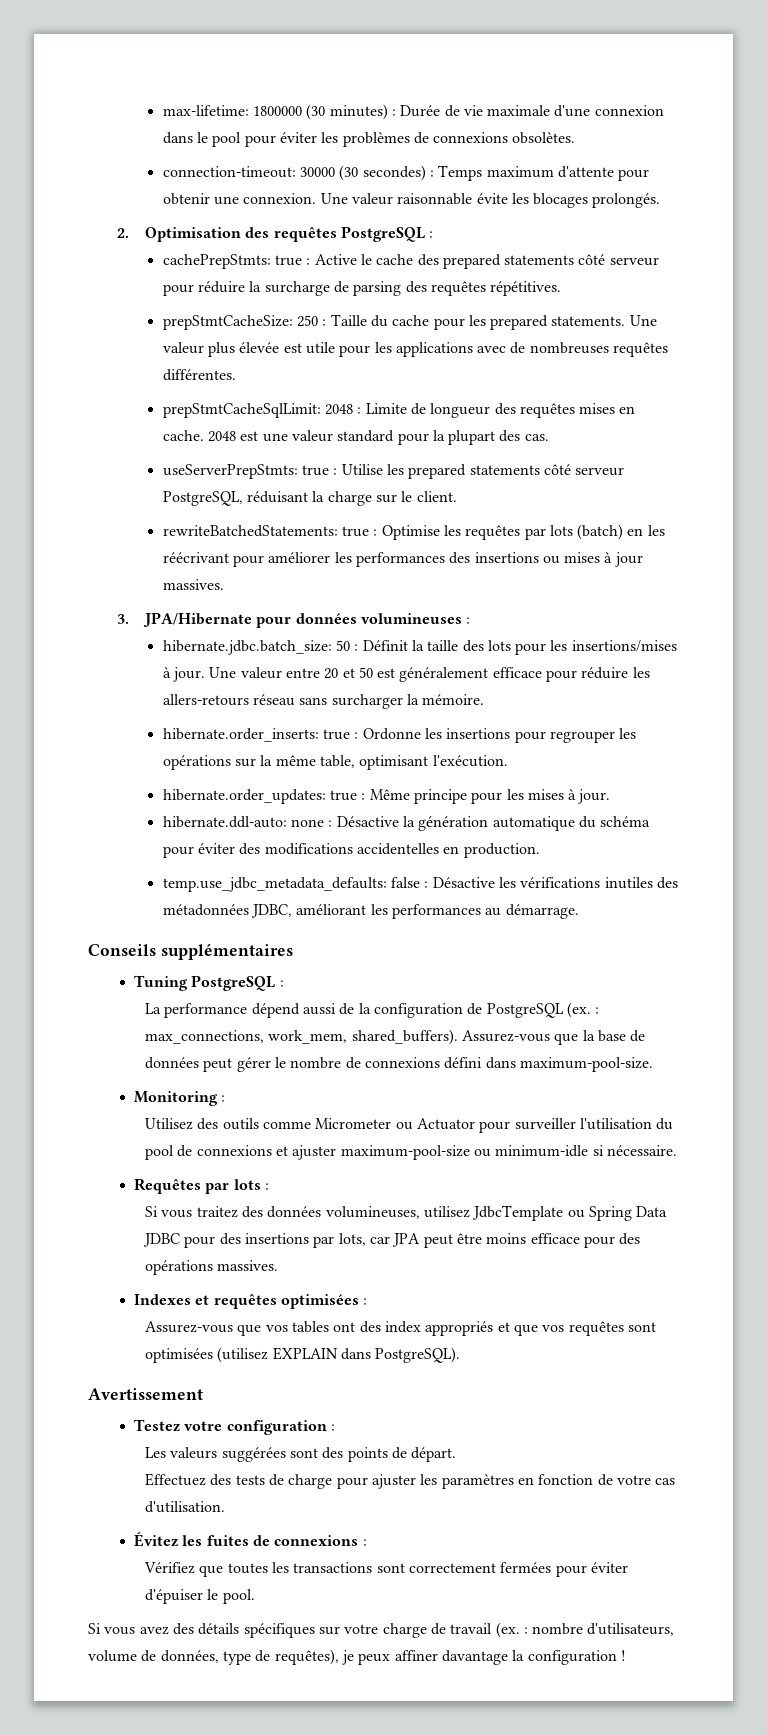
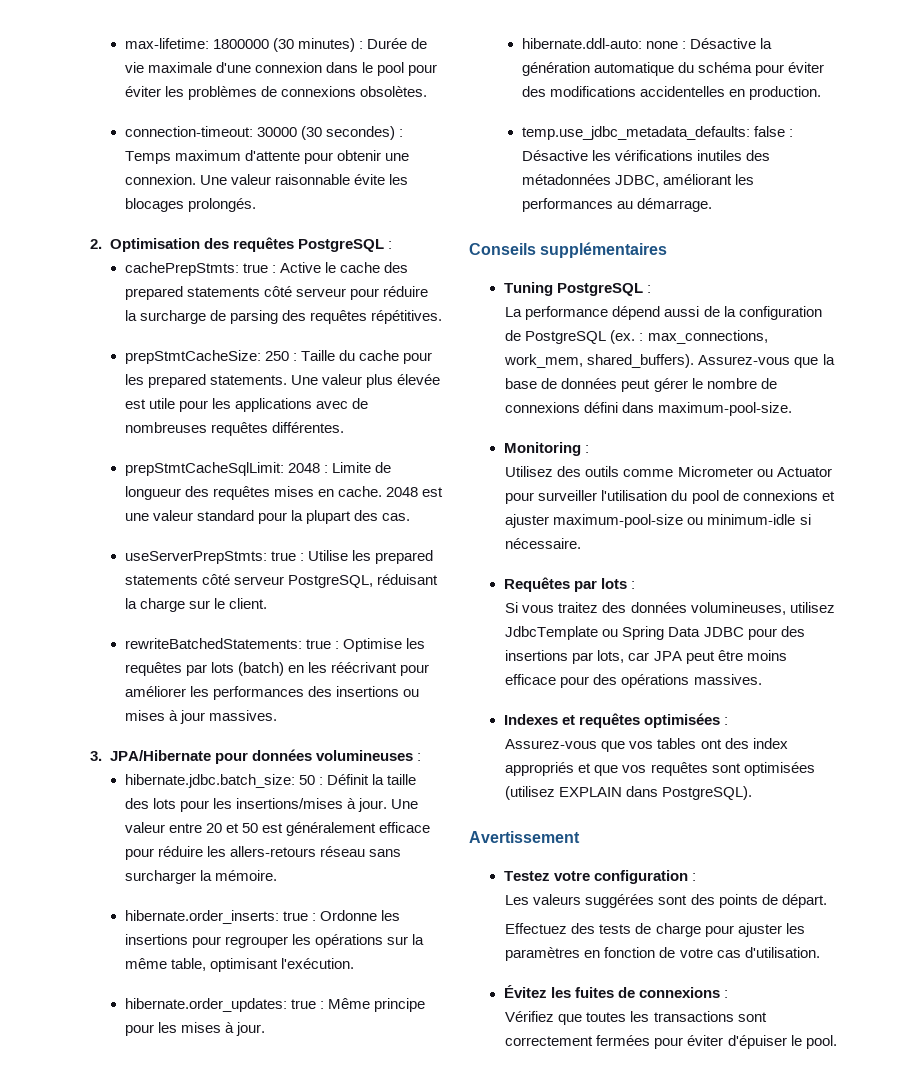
- Si vous avez des détails spécifiques sur votre charge de travail (ex. : nombre d'utilisateurs, volume de données, type de requêtes), je peux affiner davantage la configuration !

